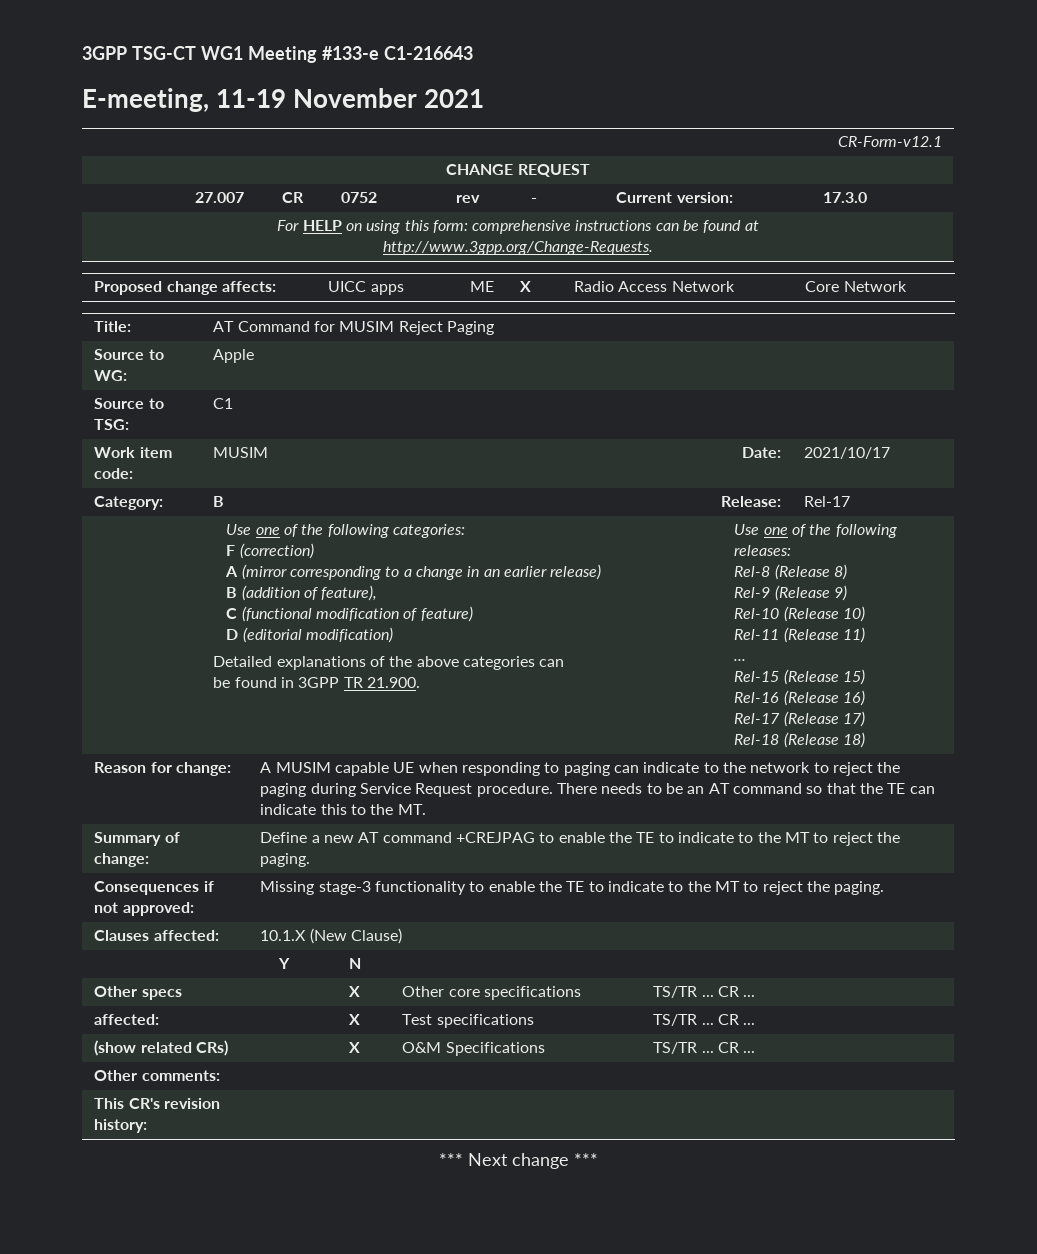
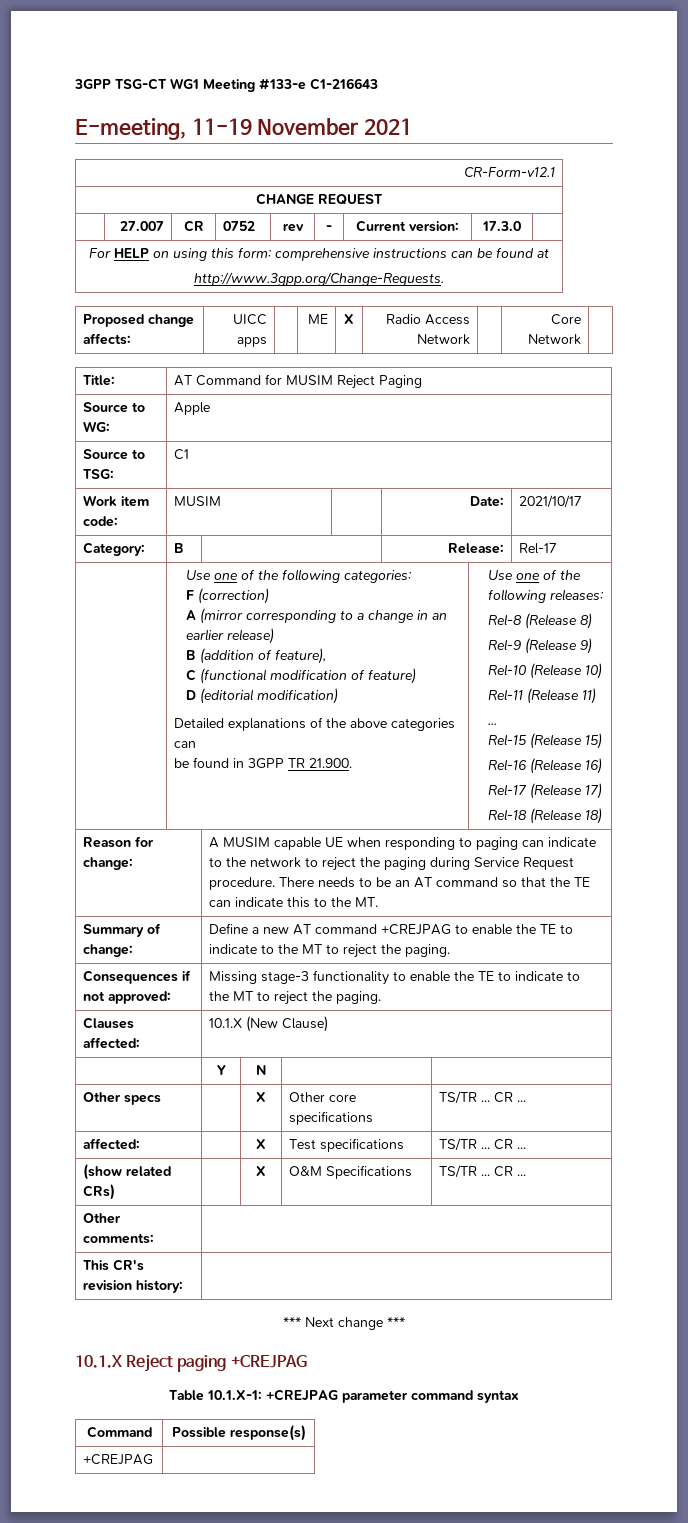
+ 10.1.X Reject paging +CREJPAG
+ Table 10.1.X-1: +CREJPAG parameter command syntax
+ Command | Possible response(s)
+ +CREJPAG |

